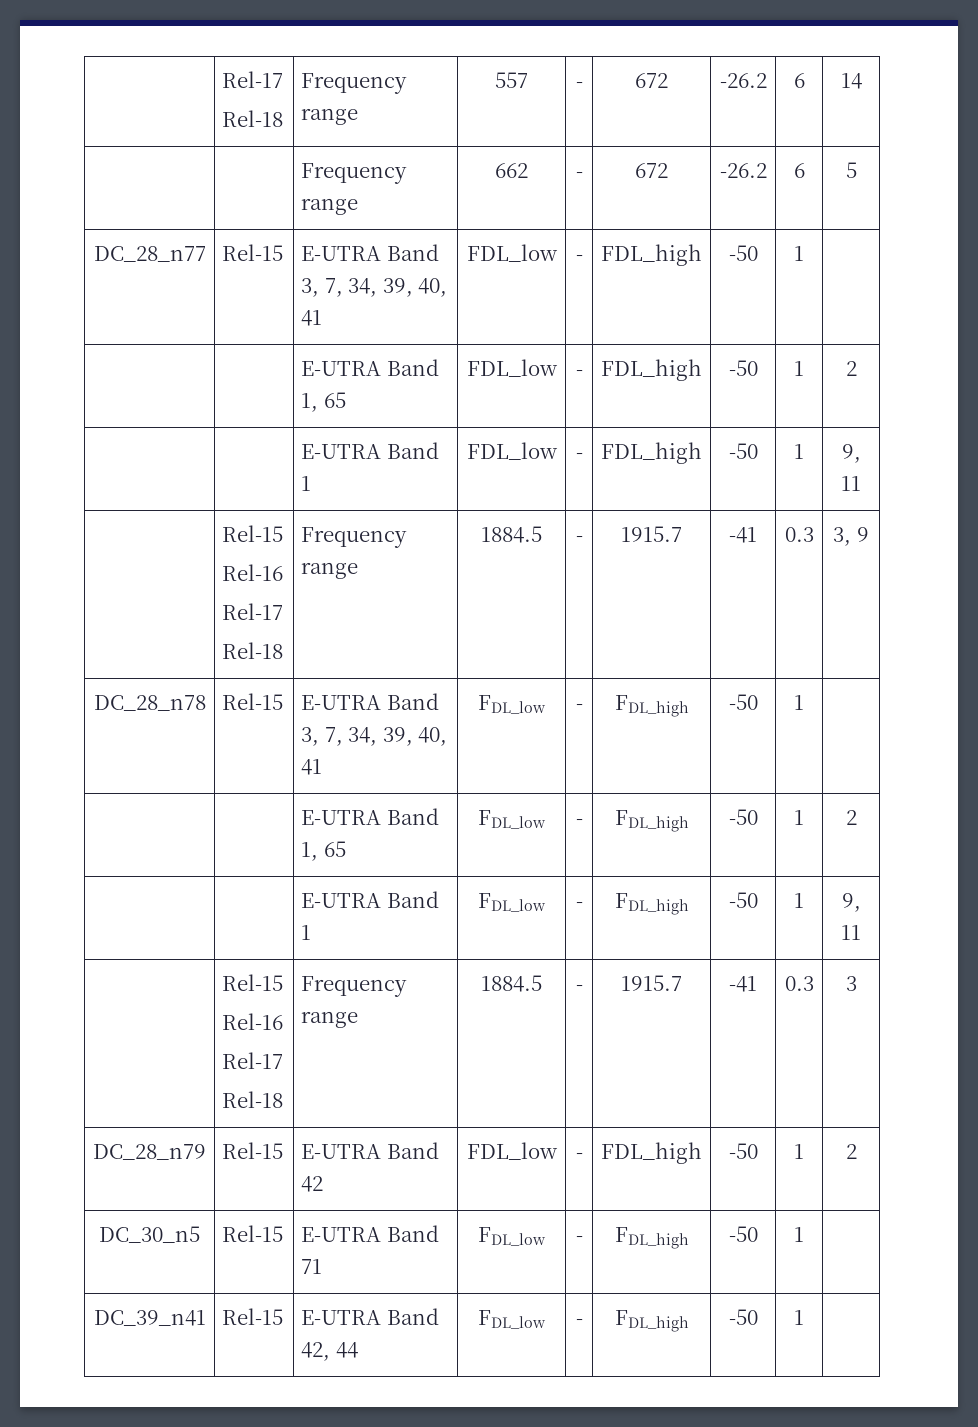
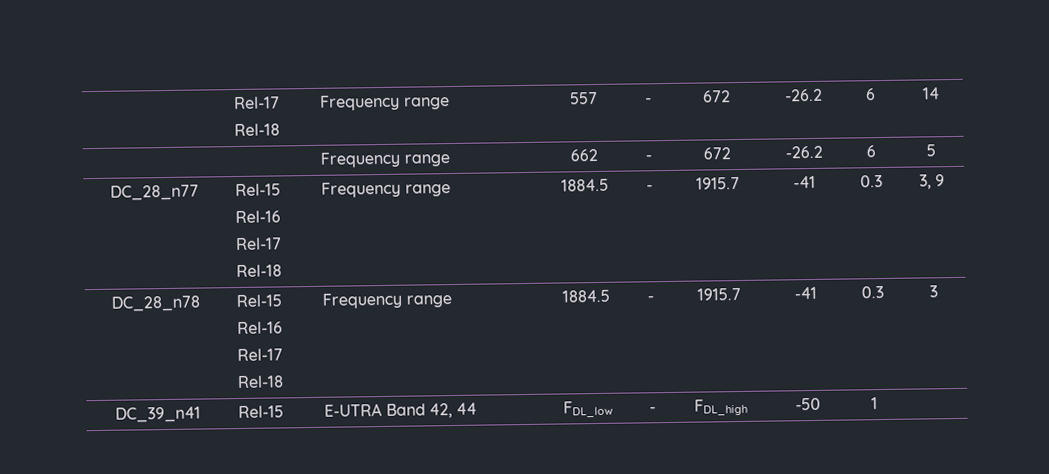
- DC_28_n77 | Rel-15 | E-UTRA Band 3, 7, 34, 39, 40, 41 | FDL_low | - | FDL_high | -50 | 1 |
- | | E-UTRA Band 1, 65 | FDL_low | - | FDL_high | -50 | 1 | 2
- | | E-UTRA Band 1 | FDL_low | - | FDL_high | -50 | 1 | 9, 11
- | Rel-15
+ DC_28_n77 | Rel-15
- DC_28_n78 | Rel-15 | E-UTRA Band 3, 7, 34, 39, 40, 41 | FDL_low | - | FDL_high | -50 | 1 |
- | | E-UTRA Band 1, 65 | FDL_low | - | FDL_high | -50 | 1 | 2
- | | E-UTRA Band 1 | FDL_low | - | FDL_high | -50 | 1 | 9, 11
- | Rel-15
+ DC_28_n78 | Rel-15
- DC_28_n79 | Rel-15 | E-UTRA Band 42 | FDL_low | - | FDL_high | -50 | 1 | 2
- DC_30_n5 | Rel-15 | E-UTRA Band 71 | FDL_low | - | FDL_high | -50 | 1 |

